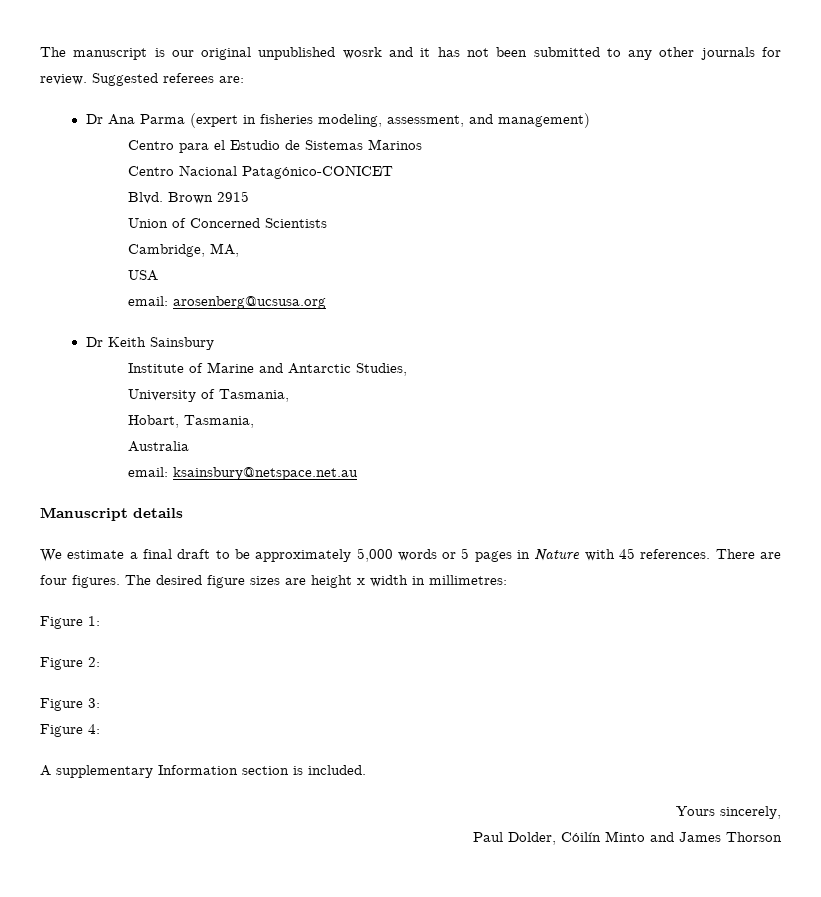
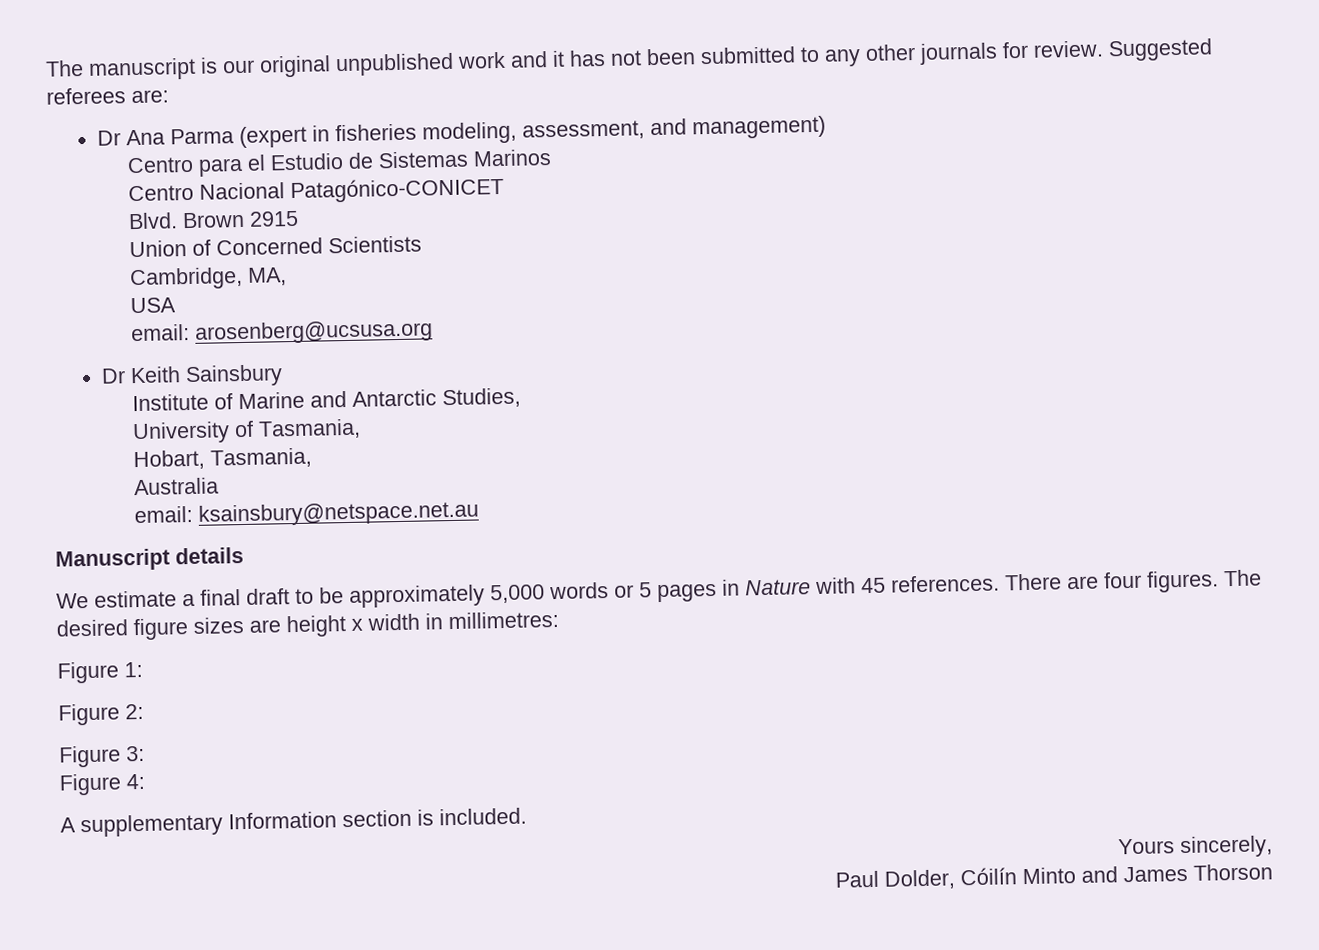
- The manuscript is our original unpublished wosrk and it has not been submitted to any other journals for review.
+ The manuscript is our original unpublished work and it has not been submitted to any other journals for review.

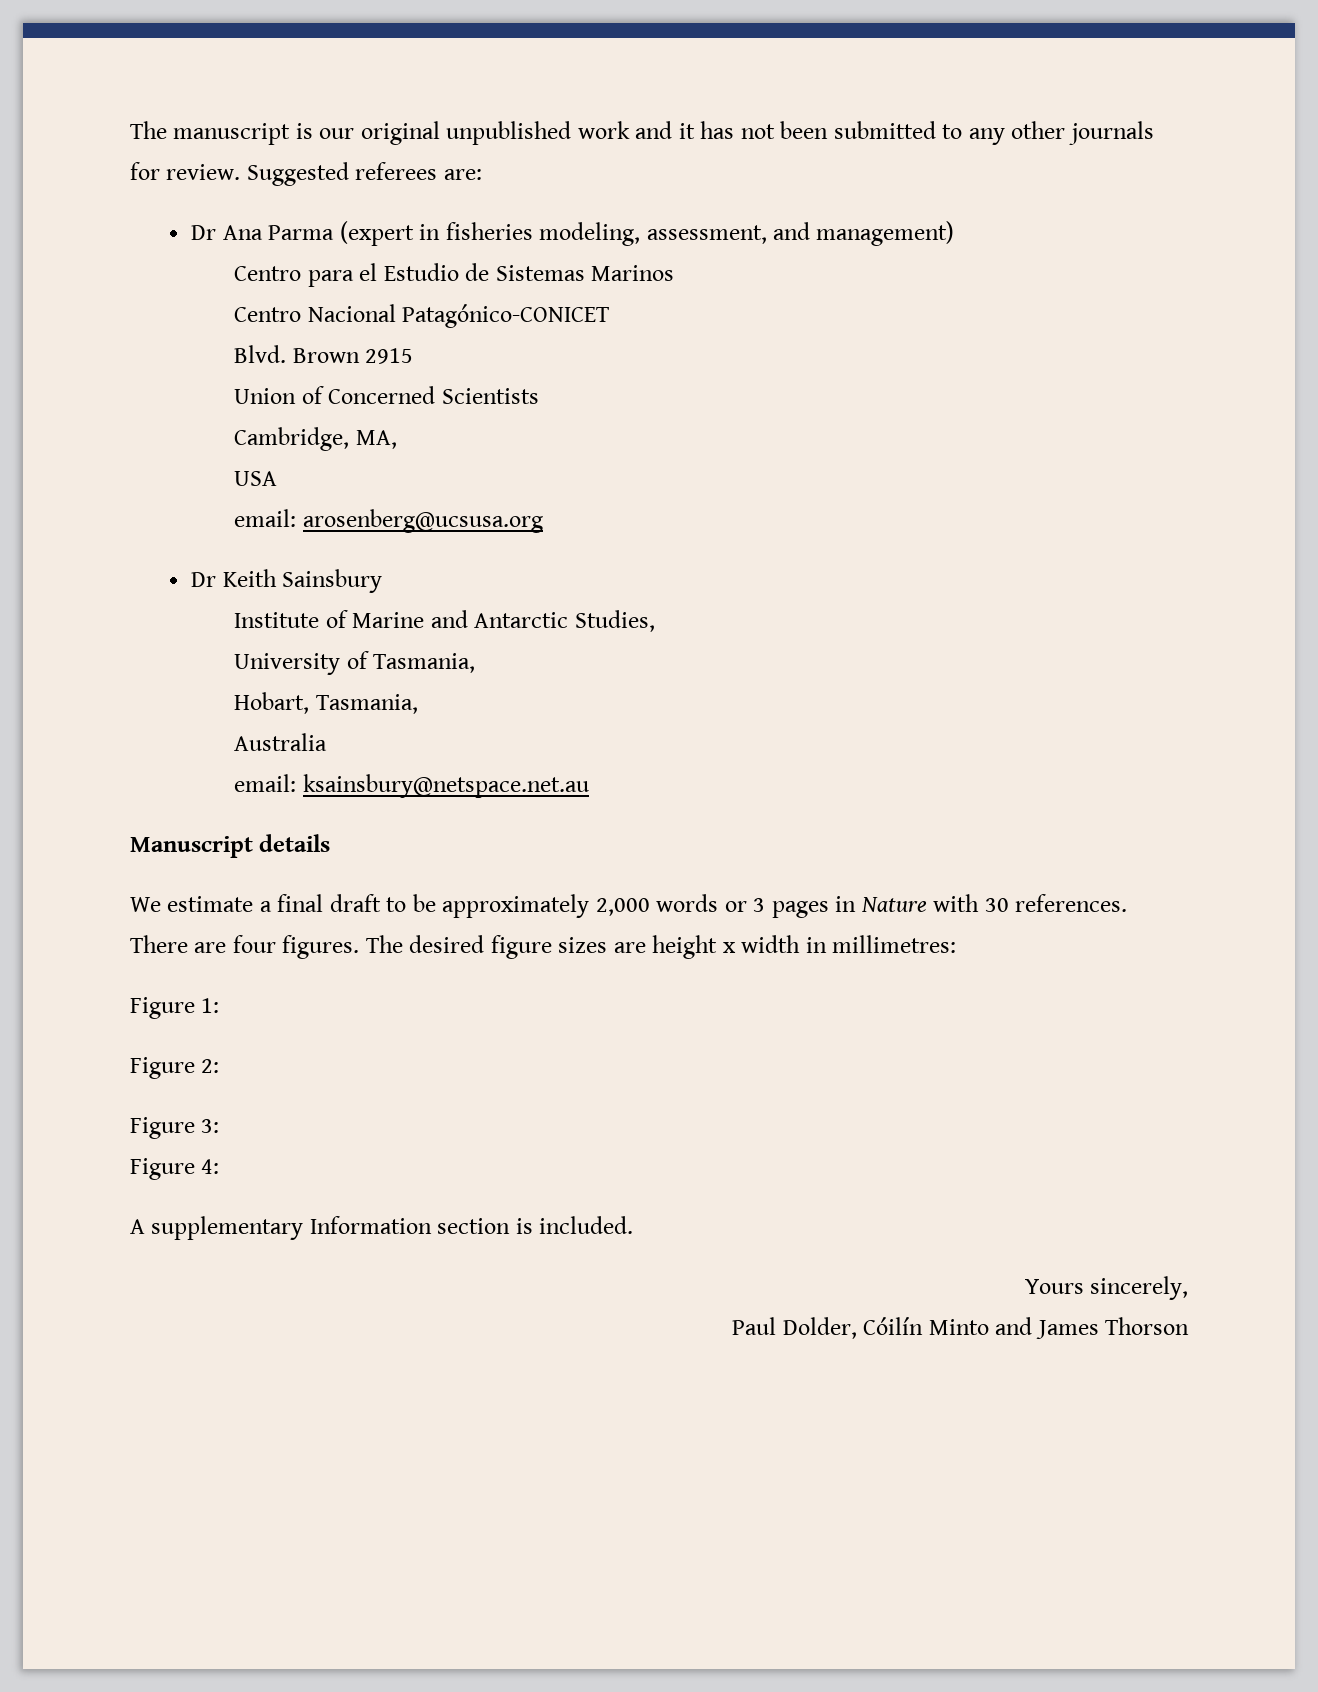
- We estimate a final draft to be approximately 5,000 words or 5 pages in Nature with 45 references.
+ We estimate a final draft to be approximately 2,000 words or 3 pages in Nature with 30 references.

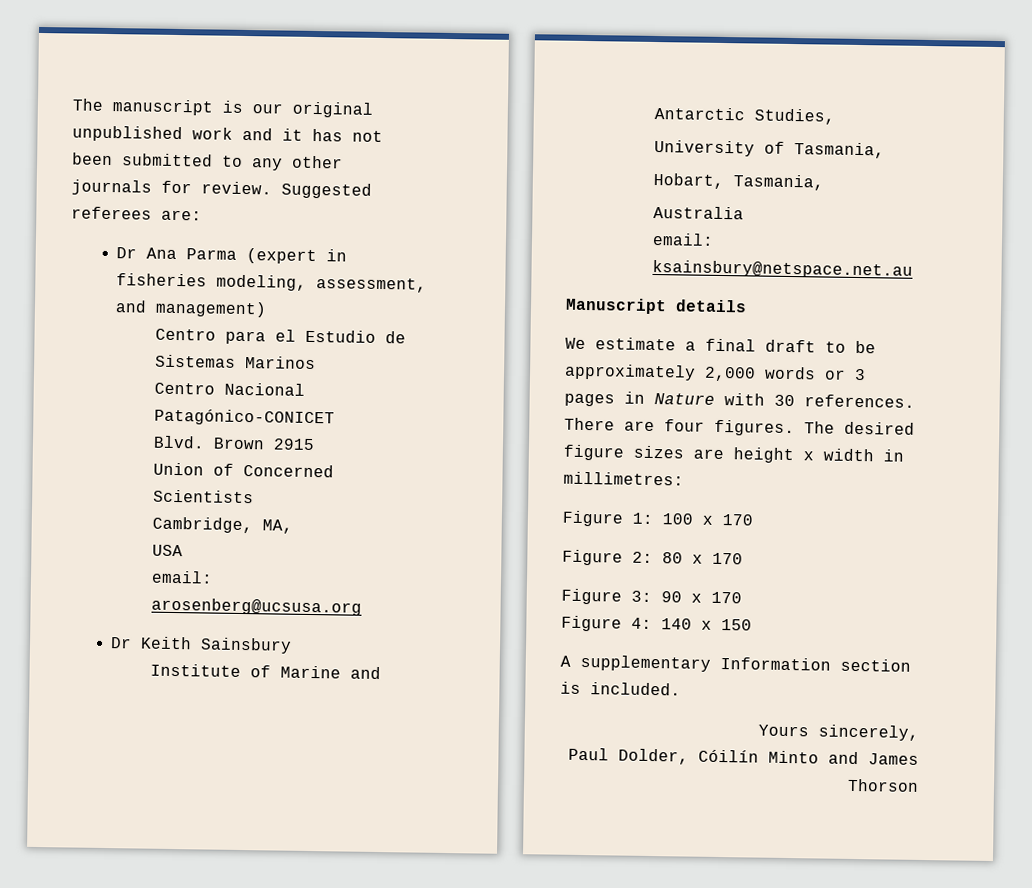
- Figure 1:
+ Figure 1: 100 x 170
- Figure 2:
+ Figure 2: 80 x 170
- Figure 3:
+ Figure 3: 90 x 170
- Figure 4:
+ Figure 4: 140 x 150

